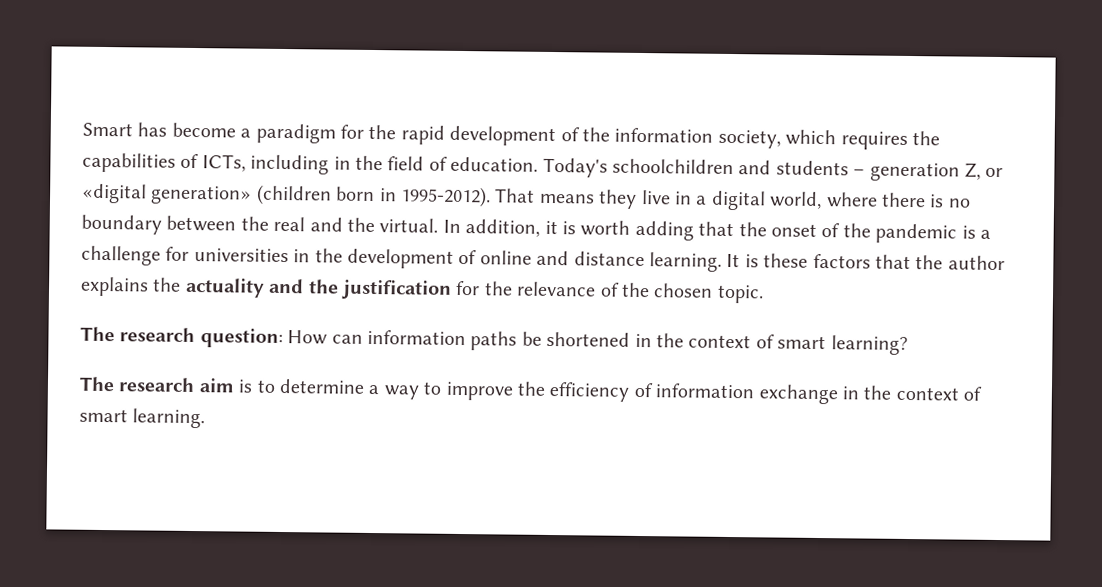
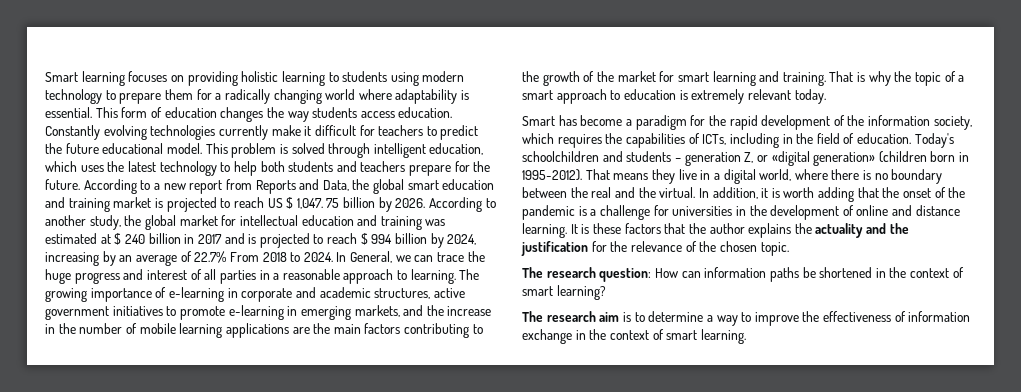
+ Smart learning focuses on providing holistic learning to students using modern technology to prepare them for a radically changing world where adaptability is essential. This form of education changes the way students access education. Constantly evolving technologies currently make it difficult for teachers to predict the future educational model. This problem is solved through intelligent education, which uses the latest technology to help both students and teachers prepare for the future. According to a new report from Reports and Data, the global smart education and training market is projected to reach US $ 1,047. 75 billion by 2026. According to another study, the global market for intellectual education and training was estimated at $ 240 billion in 2017 and is projected to reach $ 994 billion by 2024, increasing by an average of 22.7% From 2018 to 2024. In General, we can trace the huge progress and interest of all parties in a reasonable approach to learning. The growing importance of e-learning in corporate and academic structures, active government initiatives to promote e-learning in emerging markets, and the increase in the number of mobile learning applications are the main factors contributing to the growth of the market for smart learning and training. That is why the topic of a smart approach to education is extremely relevant today.
- The research aim is to determine a way to improve the efficiency of information exchange in the context of smart learning.
+ The research aim is to determine a way to improve the effectiveness of information exchange in the context of smart learning.

